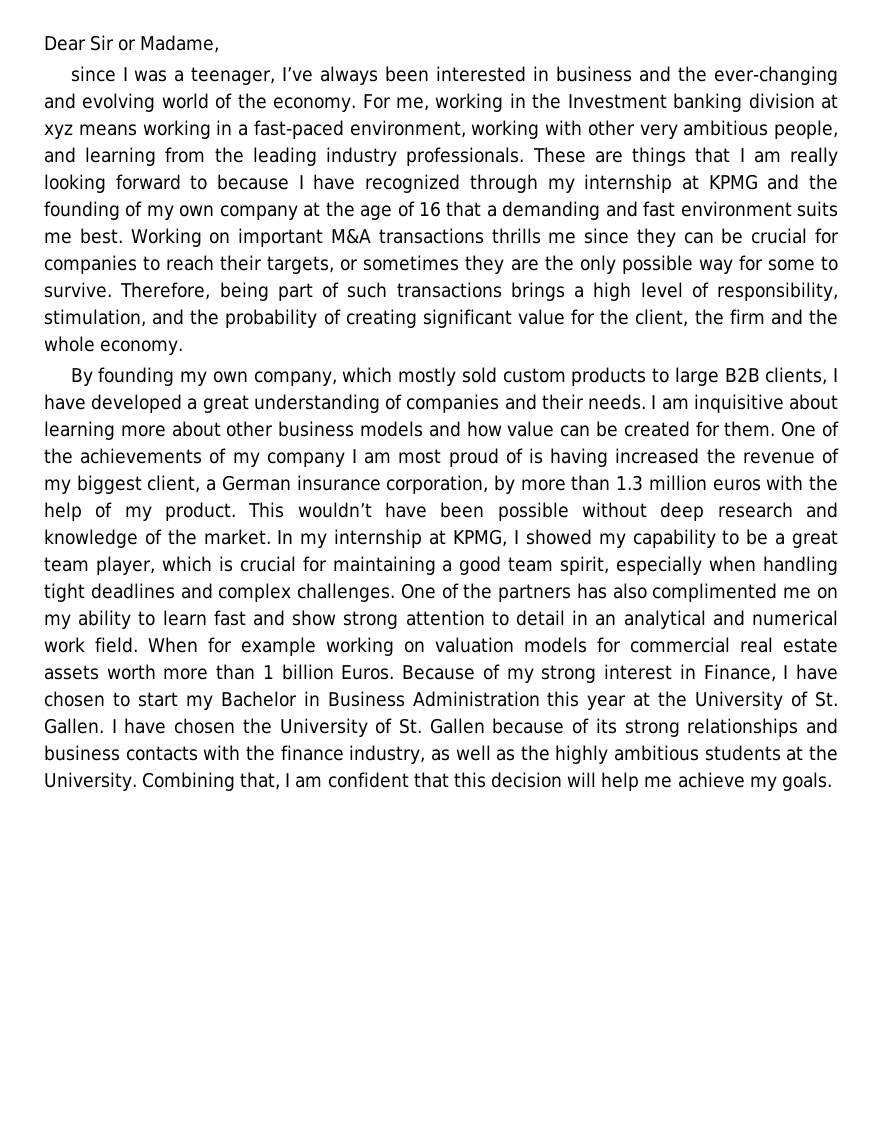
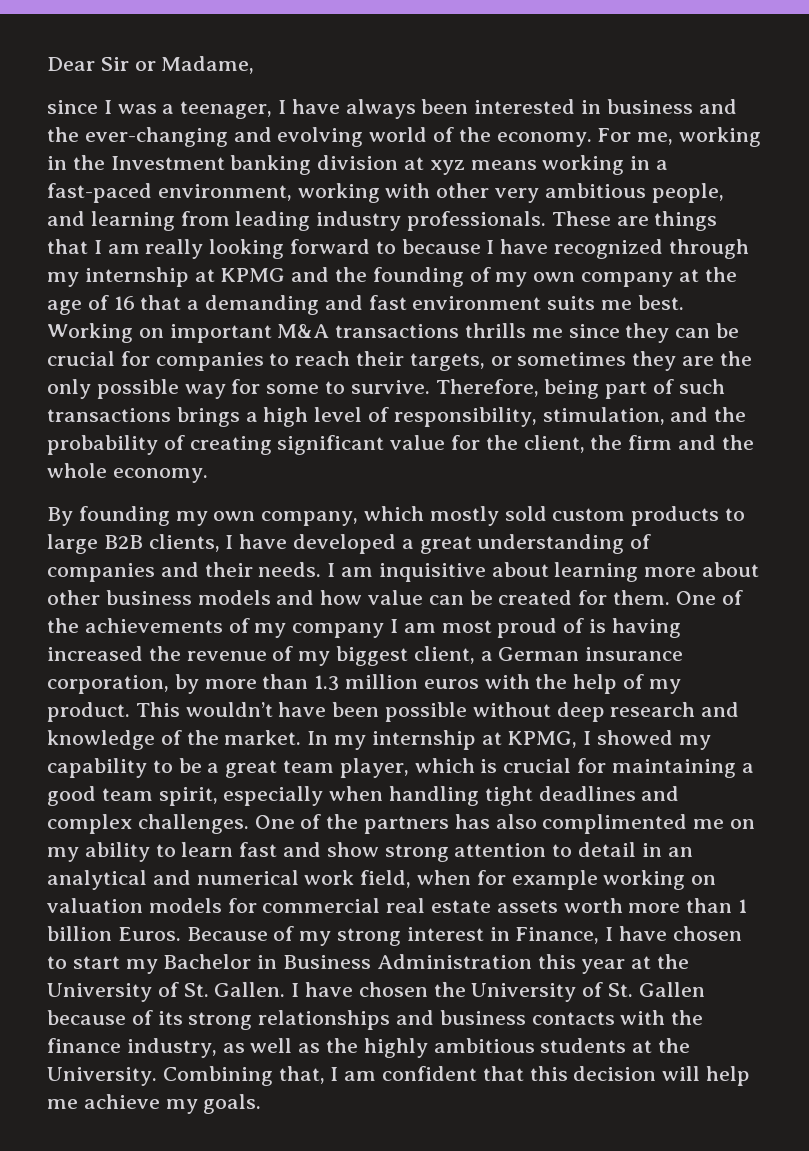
- since I was a teenager, I’ve always been interested in business and the ever-changing and evolving world of the economy.
+ since I was a teenager, I have always been interested in business and the ever-changing and evolving world of the economy.
- For me, working in the Investment banking division at xyz means working in a fast-paced environment, working with other very ambitious people, and learning from the leading industry professionals.
+ For me, working in the Investment banking division at xyz means working in a fast-paced environment, working with other very ambitious people, and learning from leading industry professionals.
- One of the partners has also complimented me on my ability to learn fast and show strong attention to detail in an analytical and numerical work field. When for example working on valuation models for commercial real estate assets worth more than 1 billion Euros.
+ One of the partners has also complimented me on my ability to learn fast and show strong attention to detail in an analytical and numerical work field, when for example working on valuation models for commercial real estate assets worth more than 1 billion Euros.

